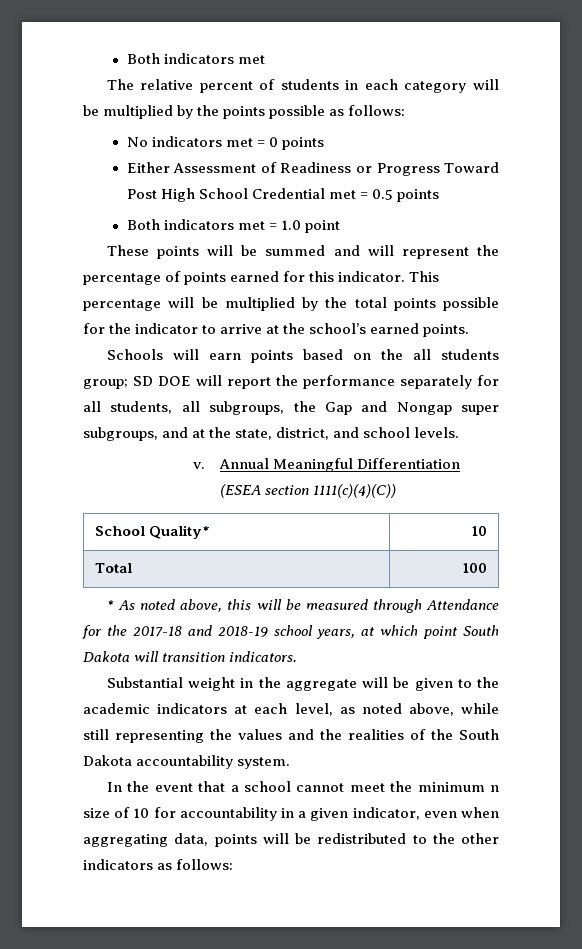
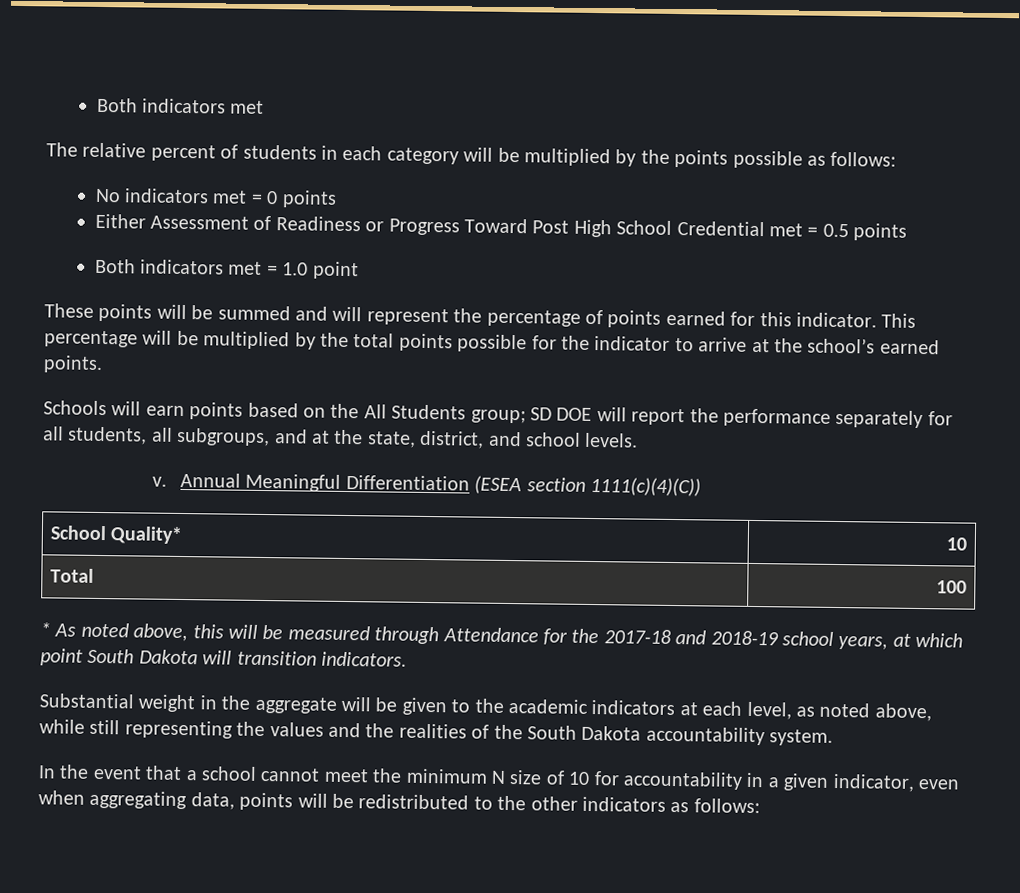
- Schools will earn points based on the all students group; SD DOE will report the performance separately for all students, all subgroups, the Gap and Nongap super subgroups, and at the state, district, and school levels.
+ Schools will earn points based on the All Students group; SD DOE will report the performance separately for all students, all subgroups, and at the state, district, and school levels.
- In the event that a school cannot meet the minimum n size of 10 for accountability in a given indicator, even when aggregating data, points will be redistributed to the other indicators as follows:
+ In the event that a school cannot meet the minimum N size of 10 for accountability in a given indicator, even when aggregating data, points will be redistributed to the other indicators as follows:

